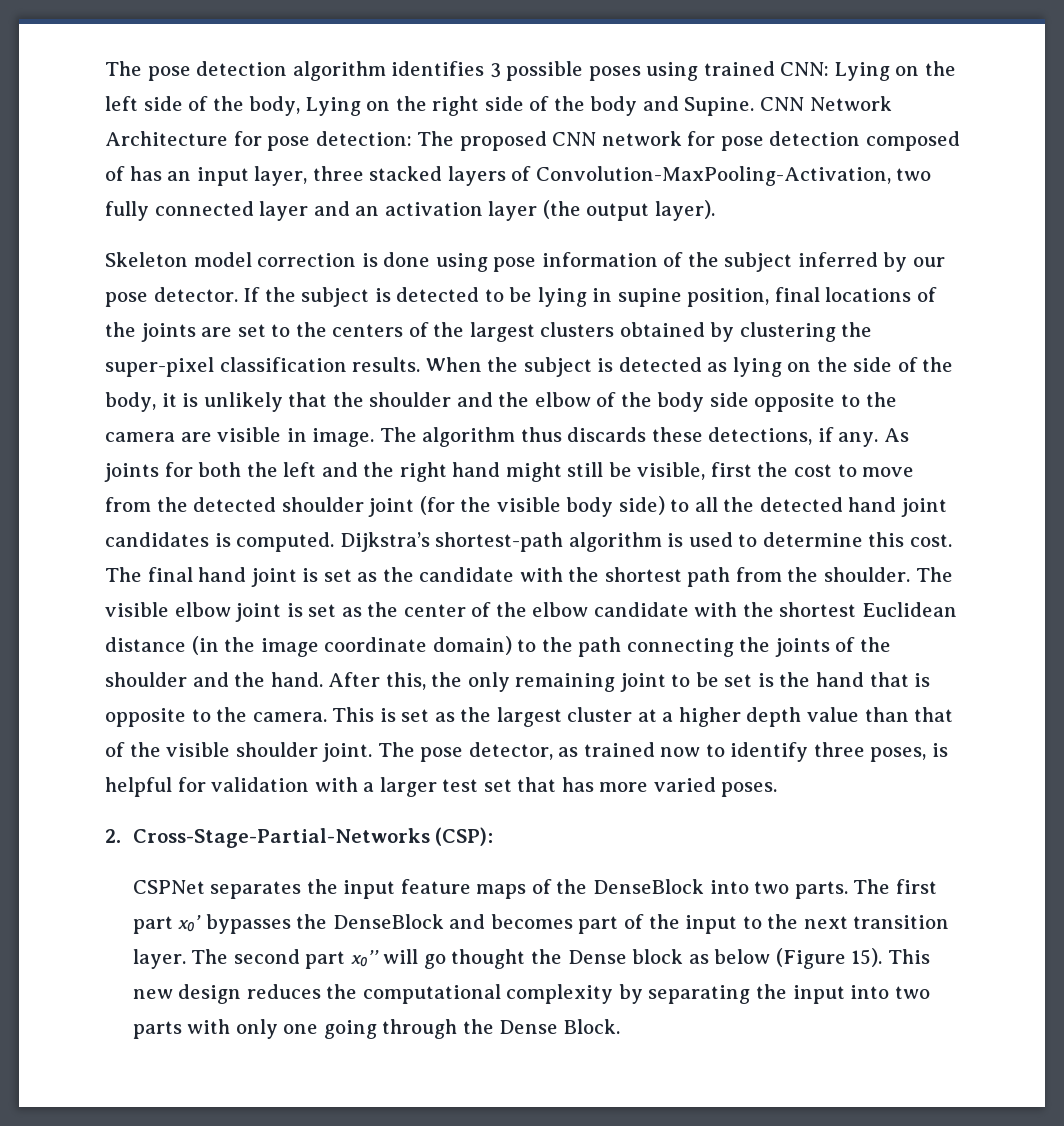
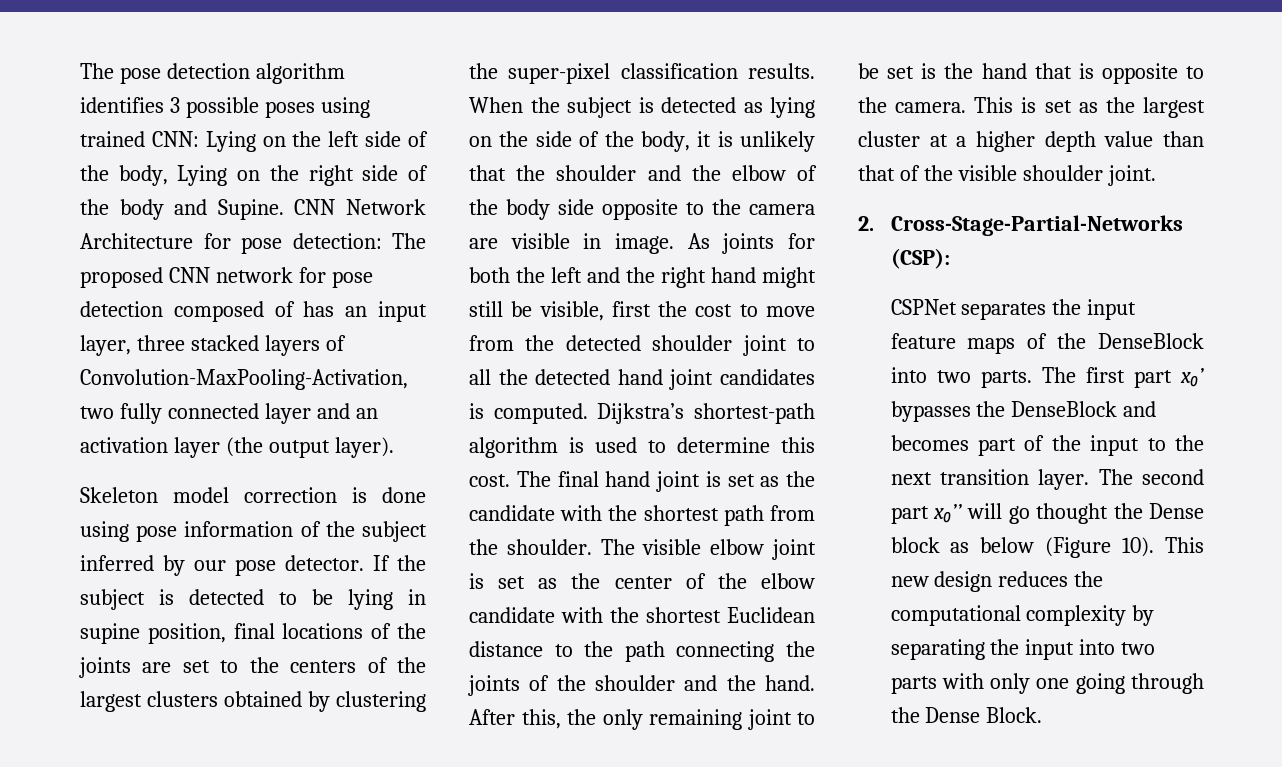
- The algorithm thus discards these detections, if any.
- As joints for both the left and the right hand might still be visible, first the cost to move from the detected shoulder joint (for the visible body side) to all the detected hand joint candidates is computed.
+ As joints for both the left and the right hand might still be visible, first the cost to move from the detected shoulder joint to all the detected hand joint candidates is computed.
- The visible elbow joint is set as the center of the elbow candidate with the shortest Euclidean distance (in the image coordinate domain) to the path connecting the joints of the shoulder and the hand.
+ The visible elbow joint is set as the center of the elbow candidate with the shortest Euclidean distance to the path connecting the joints of the shoulder and the hand.
- The pose detector, as trained now to identify three poses, is helpful for validation with a larger test set that has more varied poses.
- The second part x₀’’ will go thought the Dense block as below (Figure 15).
+ The second part x₀’’ will go thought the Dense block as below (Figure 10).

